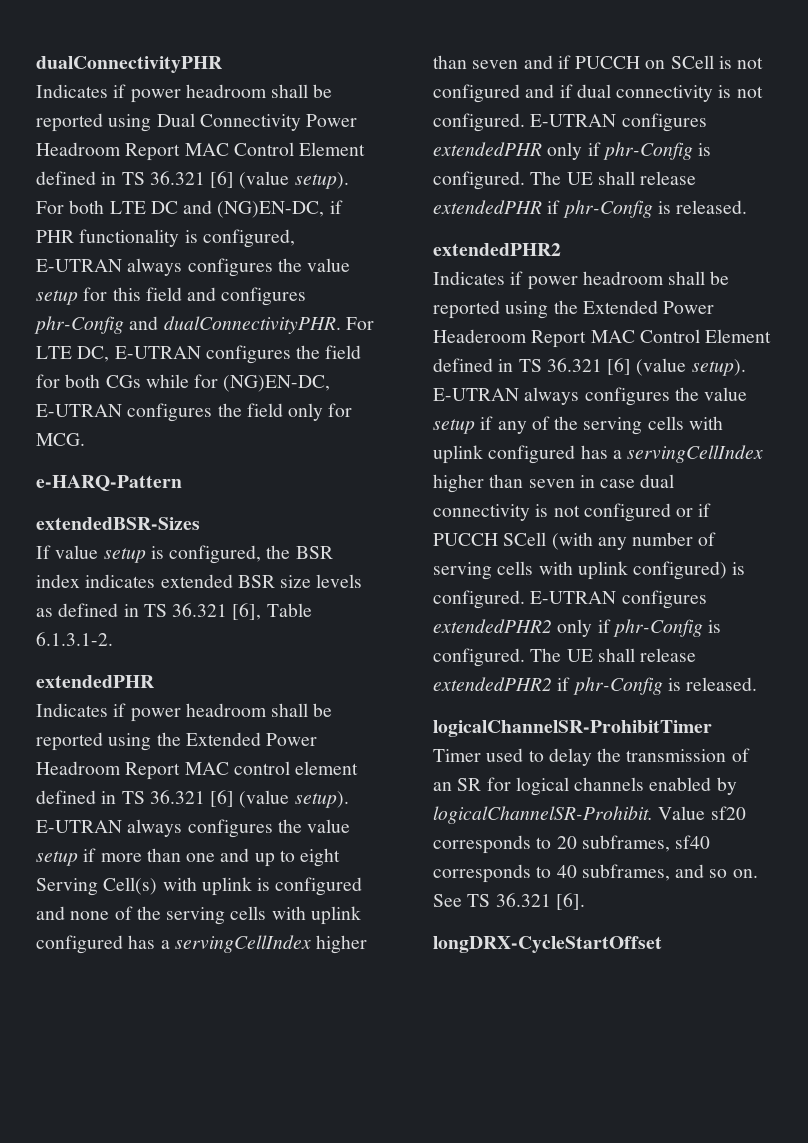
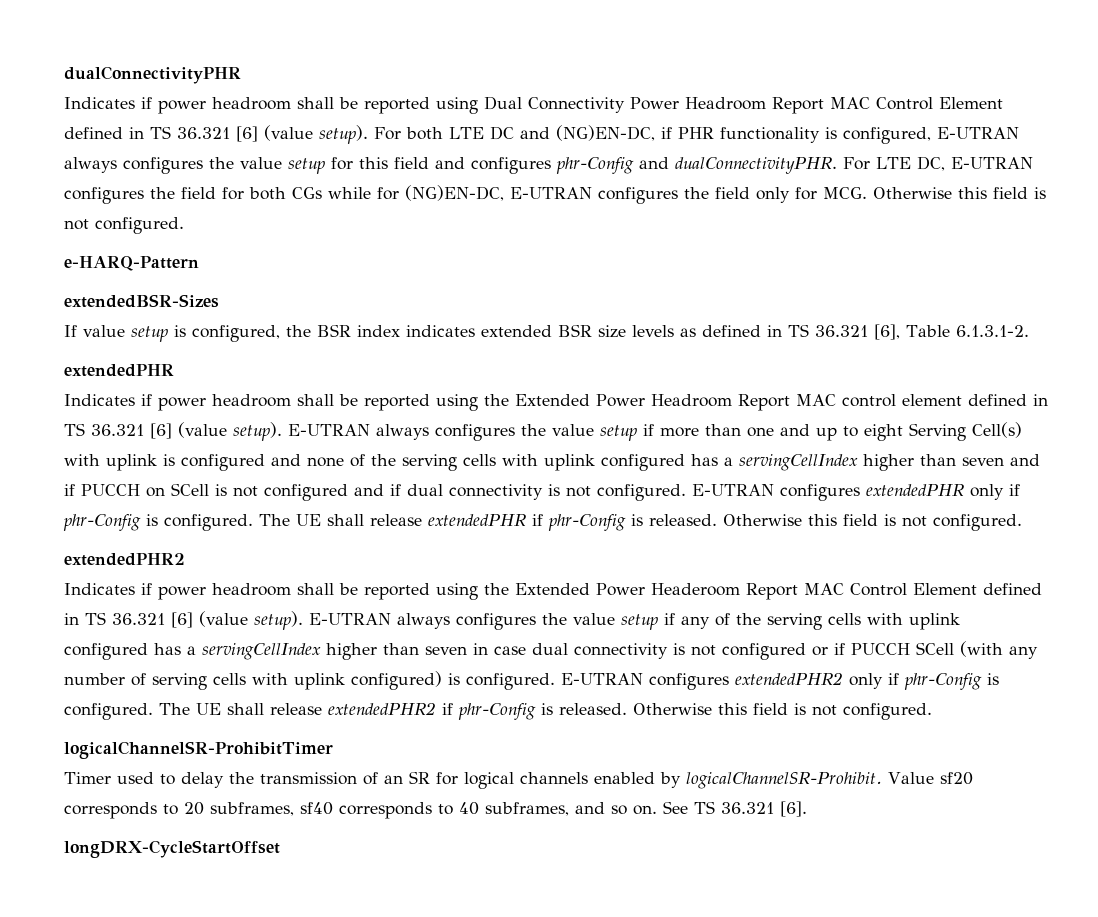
- For LTE DC, E-UTRAN configures the field for both CGs while for (NG)EN-DC, E-UTRAN configures the field only for MCG.
+ For LTE DC, E-UTRAN configures the field for both CGs while for (NG)EN-DC, E-UTRAN configures the field only for MCG. Otherwise this field is not configured.
- The UE shall release extendedPHR if phr-Config is released.
+ The UE shall release extendedPHR if phr-Config is released. Otherwise this field is not configured.
- The UE shall release extendedPHR2 if phr-Config is released.
+ The UE shall release extendedPHR2 if phr-Config is released. Otherwise this field is not configured.

